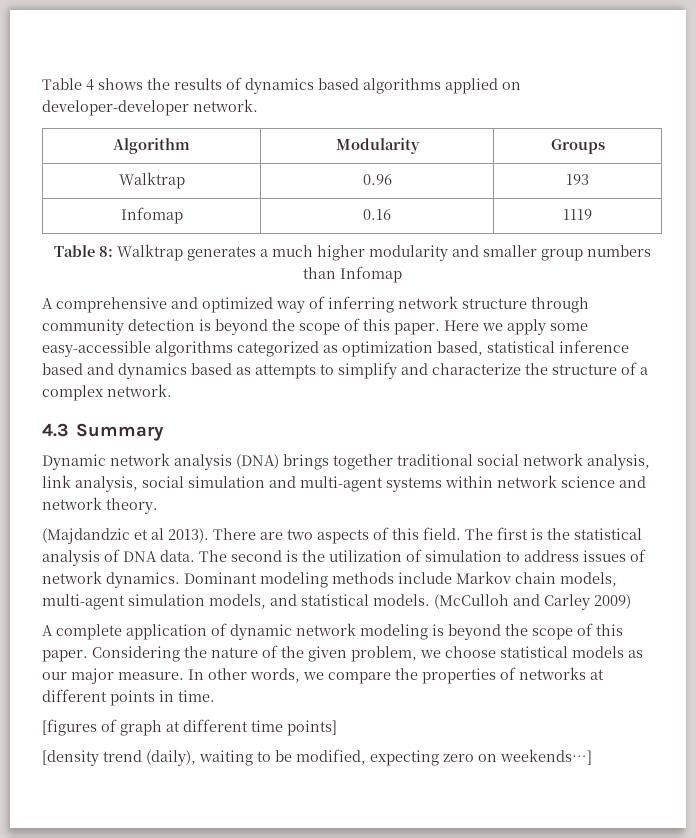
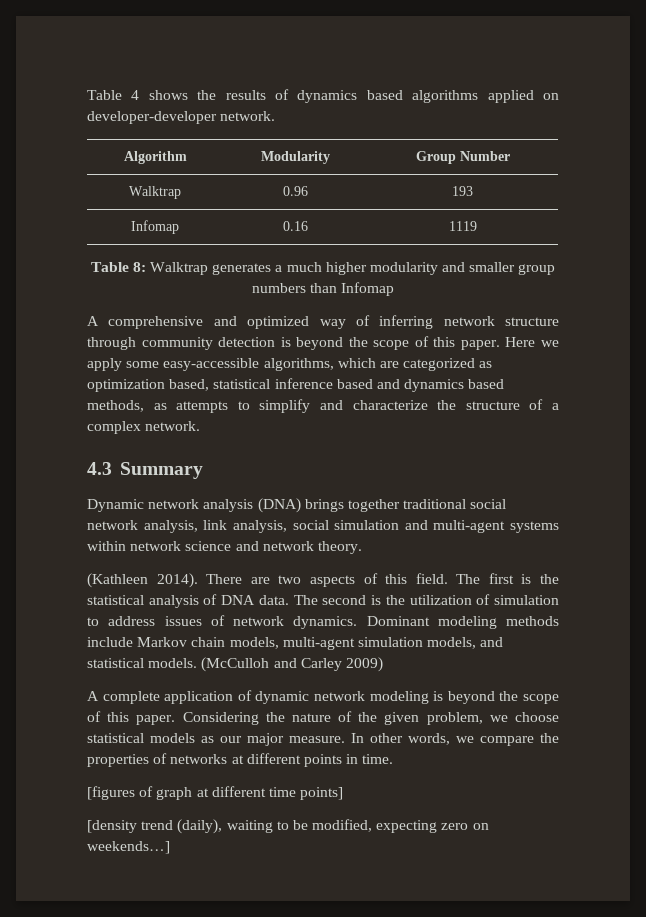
- Algorithm | Modularity | Groups
+ Algorithm | Modularity | Group Number
- Here we apply some easy-accessible algorithms categorized as optimization based, statistical inference based and dynamics based as attempts to simplify and characterize the structure of a complex network.
+ Here we apply some easy-accessible algorithms, which are categorized as optimization based, statistical inference based and dynamics based methods, as attempts to simplify and characterize the structure of a complex network.
- (Majdandzic et al 2013).
+ (Kathleen 2014).

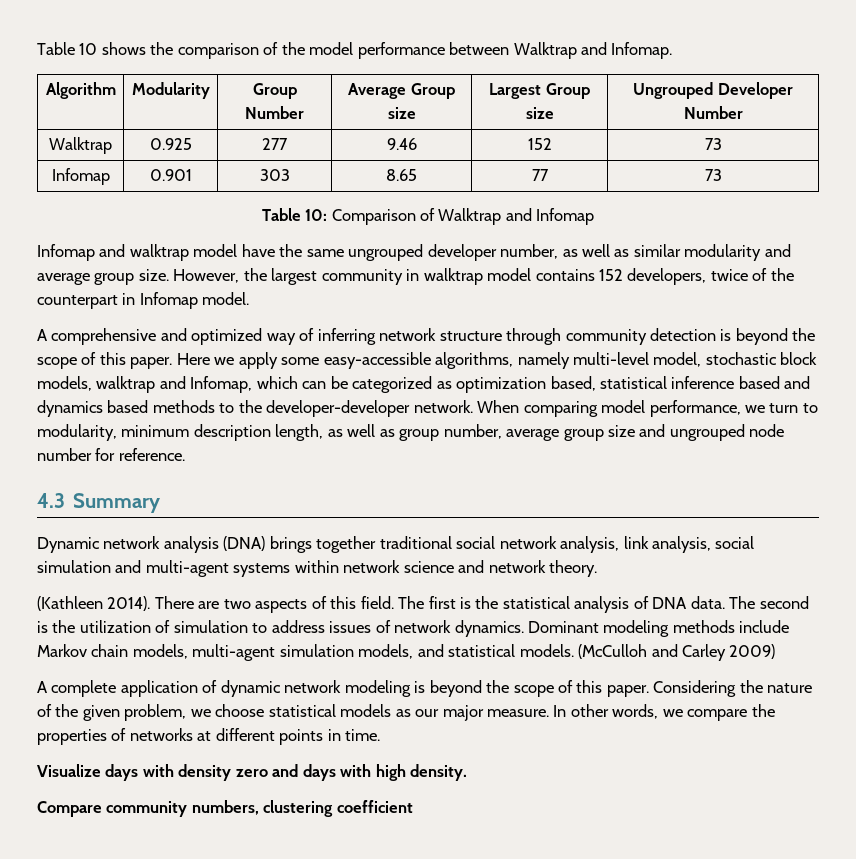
- Table 4 shows the results of dynamics based algorithms applied on developer-developer network.
- Algorithm | Modularity | Group Number
- Walktrap | 0.96 | 193
- Infomap | 0.16 | 1119
- Table 8: Walktrap generates a much higher modularity and smaller group numbers than Infomap
+ Table 10 shows the comparison of the model performance between Walktrap and Infomap.
+ Algorithm | Modularity | Group Number | Average Group size | Largest Group size | Ungrouped Developer Number
+ Walktrap | 0.925 | 277 | 9.46 | 152 | 73
+ Infomap | 0.901 | 303 | 8.65 | 77 | 73
+ Table 10: Comparison of Walktrap and Infomap
+ Infomap and walktrap model have the same ungrouped developer number, as well as similar modularity and average group size. However, the largest community in walktrap model contains 152 developers, twice of the counterpart in Infomap model.
- Here we apply some easy-accessible algorithms, which are categorized as optimization based, statistical inference based and dynamics based methods, as attempts to simplify and characterize the structure of a complex network.
+ Here we apply some easy-accessible algorithms, namely multi-level model, stochastic block models, walktrap and Infomap, which can be categorized as optimization based, statistical inference based and dynamics based methods to the developer-developer network. When comparing model performance, we turn to modularity, minimum description length, as well as group number, average group size and ungrouped node number for reference.
- [figures of graph at different time points]
- [density trend (daily), waiting to be modified, expecting zero on weekends…]
+ Visualize days with density zero and days with high density.
+ Compare community numbers, clustering coefficient

